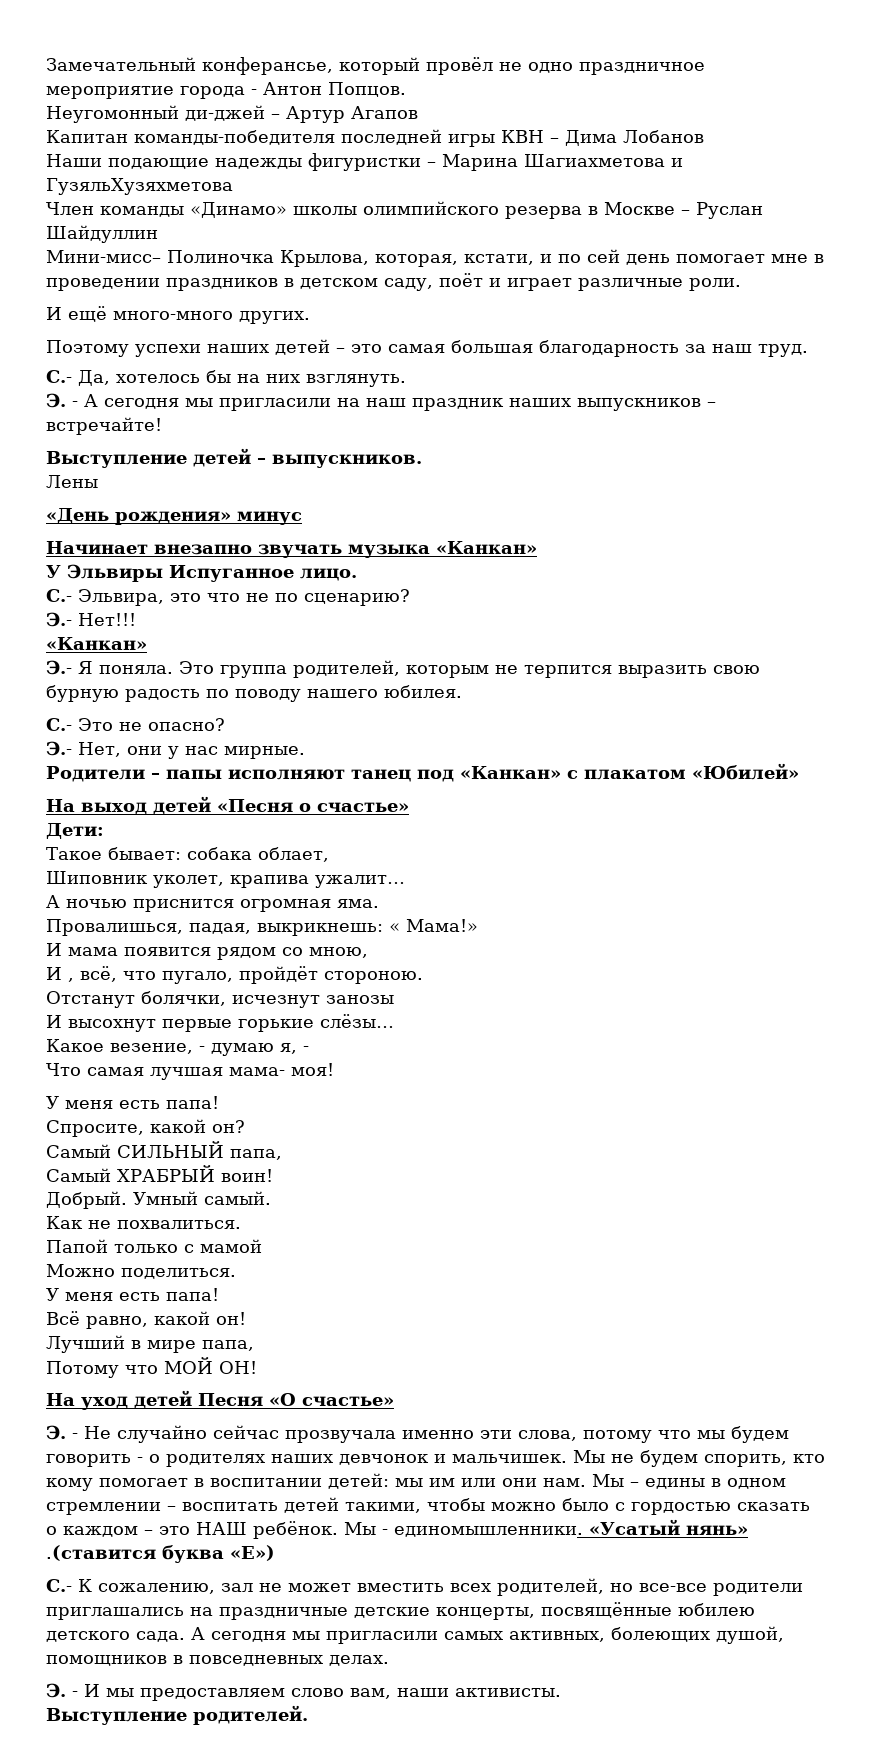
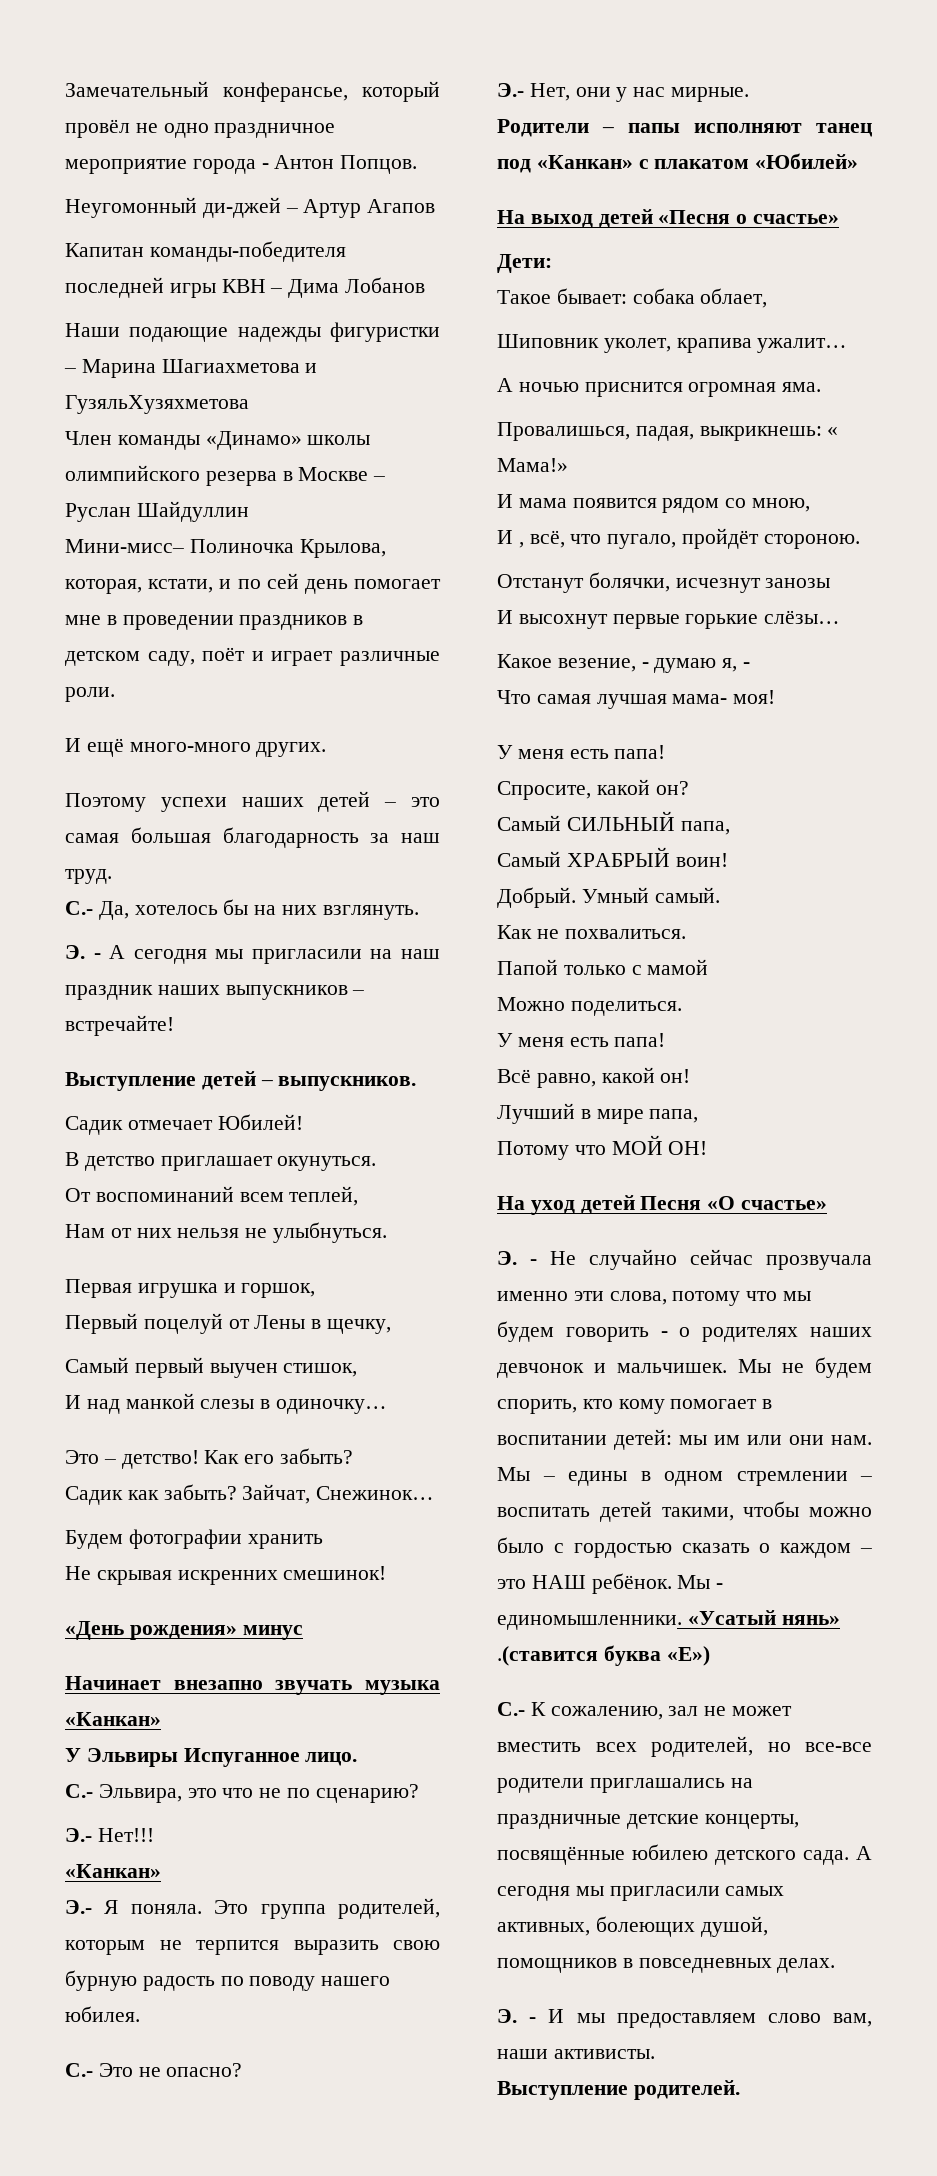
- Лены
+ Садик отмечает Юбилей!
+ В детство приглашает окунуться.
+ От воспоминаний всем теплей,
+ Нам от них нельзя не улыбнуться.
+ Первая игрушка и горшок,
+ Первый поцелуй от Лены в щечку,
+ Самый первый выучен стишок,
+ И над манкой слезы в одиночку…
+ Это – детство! Как его забыть?
+ Садик как забыть? Зайчат, Снежинок…
+ Будем фотографии хранить
+ Не скрывая искренних смешинок!

